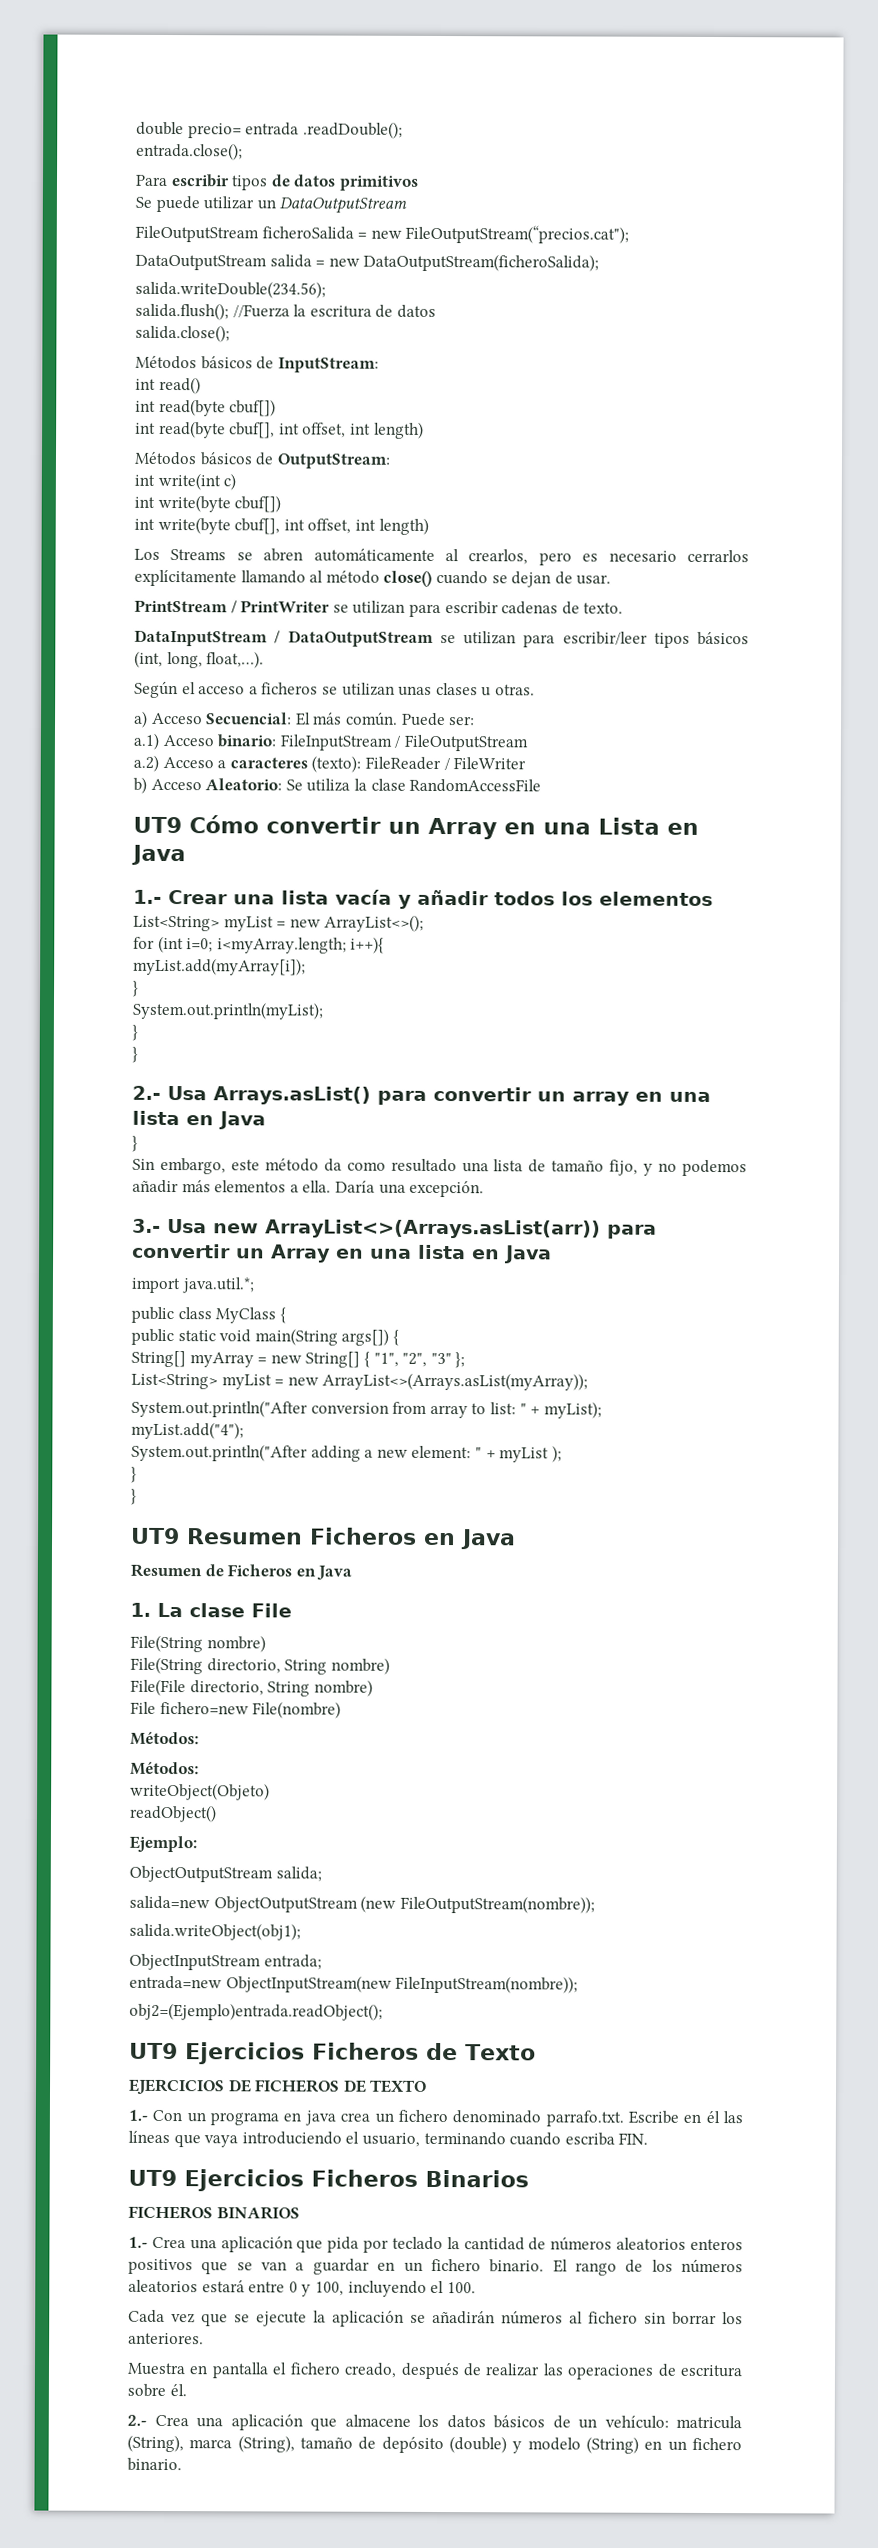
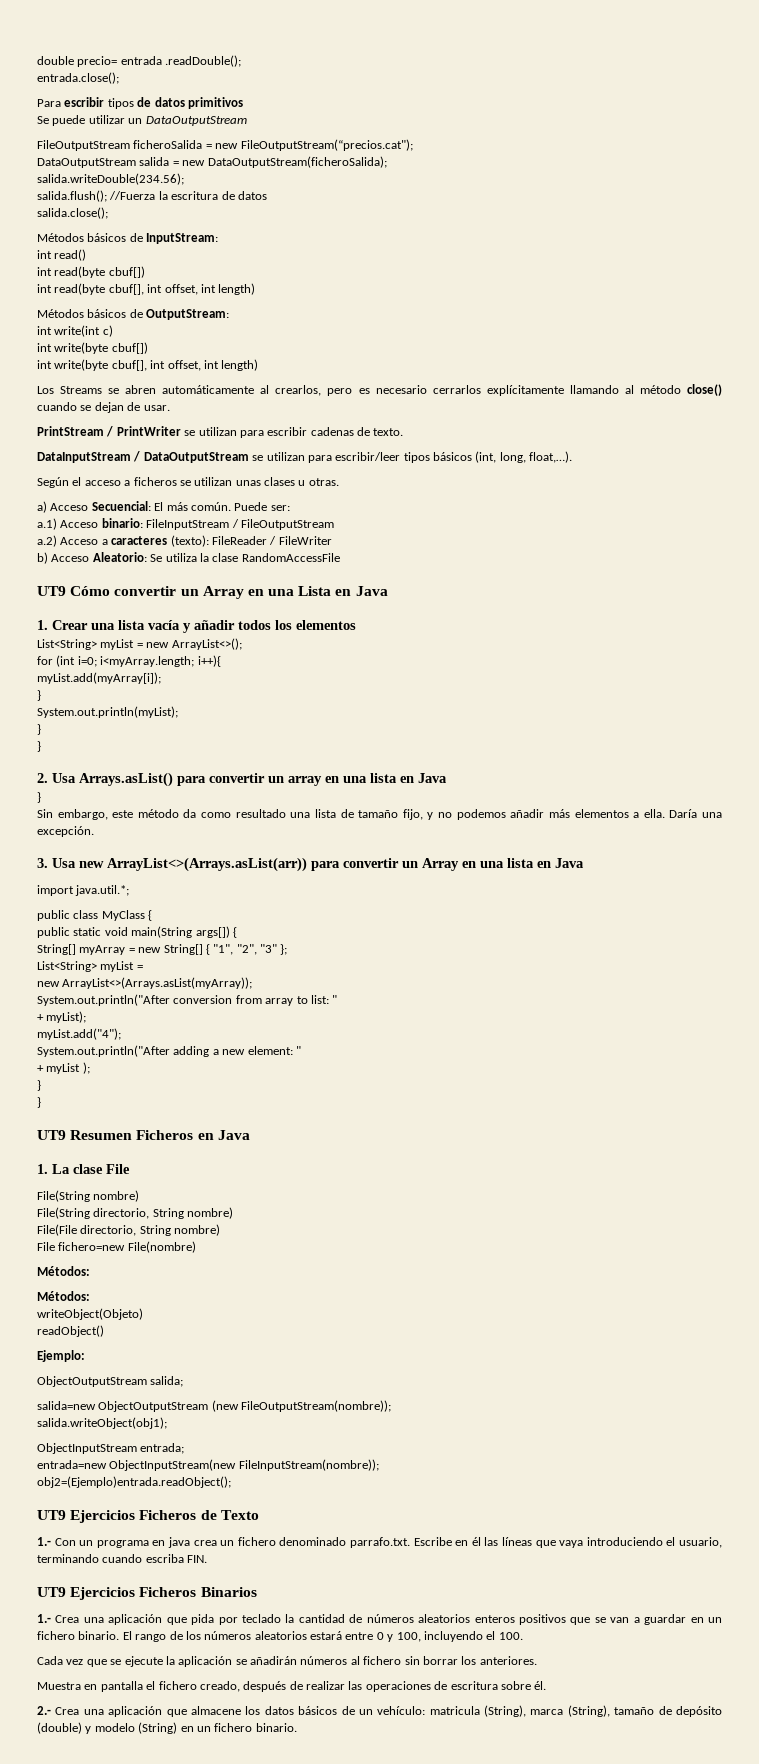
- 1.- Crear una lista vacía y añadir todos los elementos
+ 1. Crear una lista vacía y añadir todos los elementos
- 2.- Usa Arrays.asList() para convertir un array en una lista en Java
+ 2. Usa Arrays.asList() para convertir un array en una lista en Java
- 3.- Usa new ArrayList<>(Arrays.asList(arr)) para convertir un Array en una lista en Java
+ 3. Usa new ArrayList<>(Arrays.asList(arr)) para convertir un Array en una lista en Java
  String[] myArray = new String[] { "1", "2", "3" };
- List<String> myList = new ArrayList<>(Arrays.asList(myArray));
+ List<String> myList =
+ new ArrayList<>(Arrays.asList(myArray));
- System.out.println("After conversion from array to list: " + myList);
+ System.out.println("After conversion from array to list: "
+ + myList);
- System.out.println("After adding a new element: " + myList );
+ System.out.println("After adding a new element: "
+ + myList );
- Resumen de Ficheros en Java
- EJERCICIOS DE FICHEROS DE TEXTO
- FICHEROS BINARIOS

